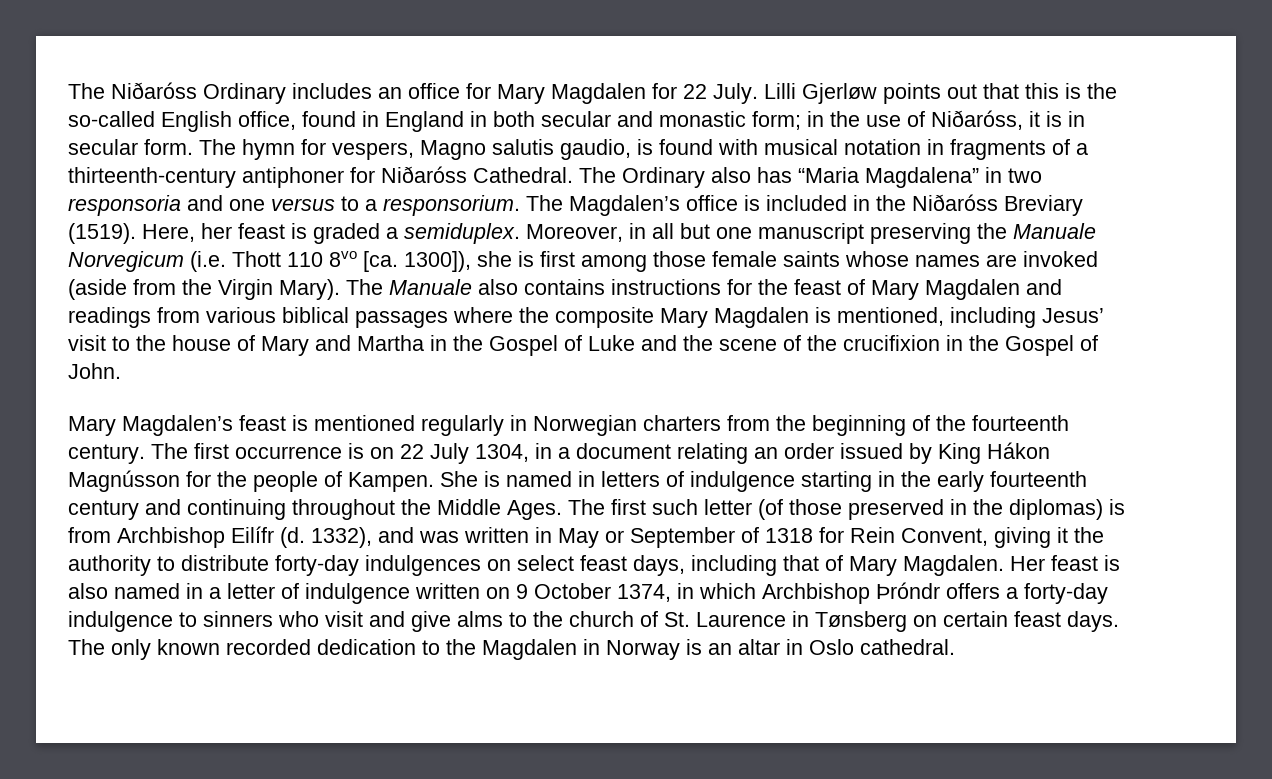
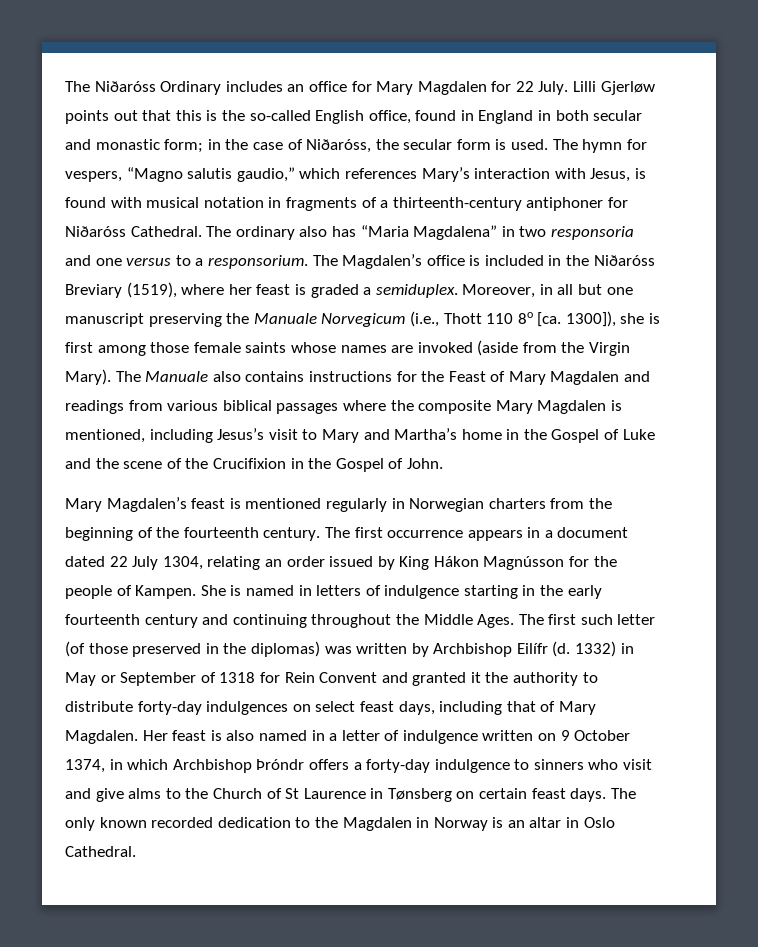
- Lilli Gjerløw points out that this is the so-called English office, found in England in both secular and monastic form; in the use of Niðaróss, it is in secular form. The hymn for vespers, Magno salutis gaudio, is found with musical notation in fragments of a thirteenth-century antiphoner for Niðaróss Cathedral.
+ Lilli Gjerløw points out that this is the so-called English office, found in England in both secular and monastic form; in the case of Niðaróss, the secular form is used. The hymn for vespers, “Magno salutis gaudio,” which references Mary’s interaction with Jesus, is found with musical notation in fragments of a thirteenth-century antiphoner for Niðaróss Cathedral.
- The Ordinary also has “Maria Magdalena” in two responsoria and one versus to a responsorium.
+ The ordinary also has “Maria Magdalena” in two responsoria and one versus to a responsorium.
- The Magdalen’s office is included in the Niðaróss Breviary (1519). Here, her feast is graded a semiduplex.
+ The Magdalen’s office is included in the Niðaróss Breviary (1519), where her feast is graded a semiduplex.
- Moreover, in all but one manuscript preserving the Manuale Norvegicum (i.e. Thott 110 8vo [ca. 1300]), she is first among those female saints whose names are invoked (aside from the Virgin Mary).
+ Moreover, in all but one manuscript preserving the Manuale Norvegicum (i.e., Thott 110 8o [ca. 1300]), she is first among those female saints whose names are invoked (aside from the Virgin Mary).
- The Manuale also contains instructions for the feast of Mary Magdalen and readings from various biblical passages where the composite Mary Magdalen is mentioned, including Jesus’ visit to the house of Mary and Martha in the Gospel of Luke and the scene of the crucifixion in the Gospel of John.
+ The Manuale also contains instructions for the Feast of Mary Magdalen and readings from various biblical passages where the composite Mary Magdalen is mentioned, including Jesus’s visit to Mary and Martha’s home in the Gospel of Luke and the scene of the Crucifixion in the Gospel of John.
- The first occurrence is on 22 July 1304, in a document relating an order issued by King Hákon Magnússon for the people of Kampen.
+ The first occurrence appears in a document dated 22 July 1304, relating an order issued by King Hákon Magnússon for the people of Kampen.
- The first such letter (of those preserved in the diplomas) is from Archbishop Eilífr (d. 1332), and was written in May or September of 1318 for Rein Convent, giving it the authority to distribute forty-day indulgences on select feast days, including that of Mary Magdalen.
+ The first such letter (of those preserved in the diplomas) was written by Archbishop Eilífr (d. 1332) in May or September of 1318 for Rein Convent and granted it the authority to distribute forty-day indulgences on select feast days, including that of Mary Magdalen.
- Her feast is also named in a letter of indulgence written on 9 October 1374, in which Archbishop Þróndr offers a forty-day indulgence to sinners who visit and give alms to the church of St. Laurence in Tønsberg on certain feast days.
+ Her feast is also named in a letter of indulgence written on 9 October 1374, in which Archbishop Þróndr offers a forty-day indulgence to sinners who visit and give alms to the Church of St Laurence in Tønsberg on certain feast days.
- The only known recorded dedication to the Magdalen in Norway is an altar in Oslo cathedral.
+ The only known recorded dedication to the Magdalen in Norway is an altar in Oslo Cathedral.

